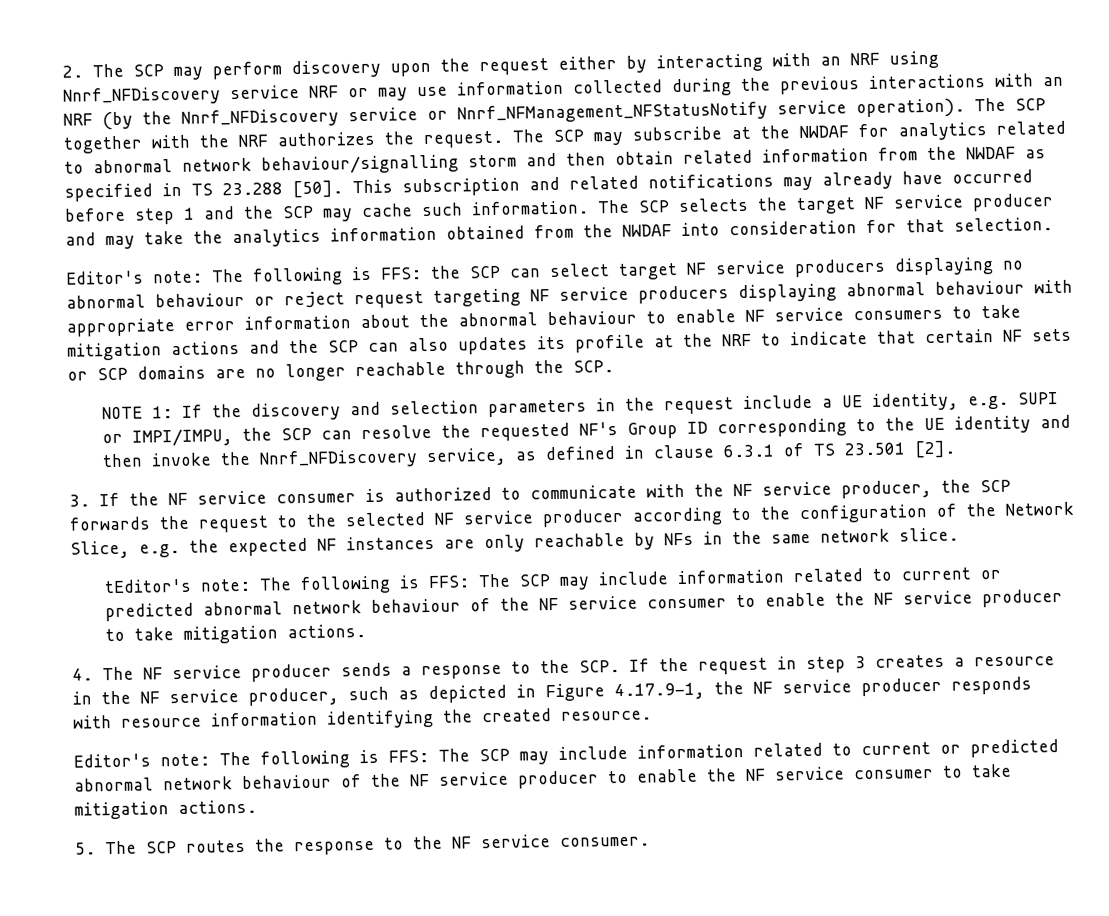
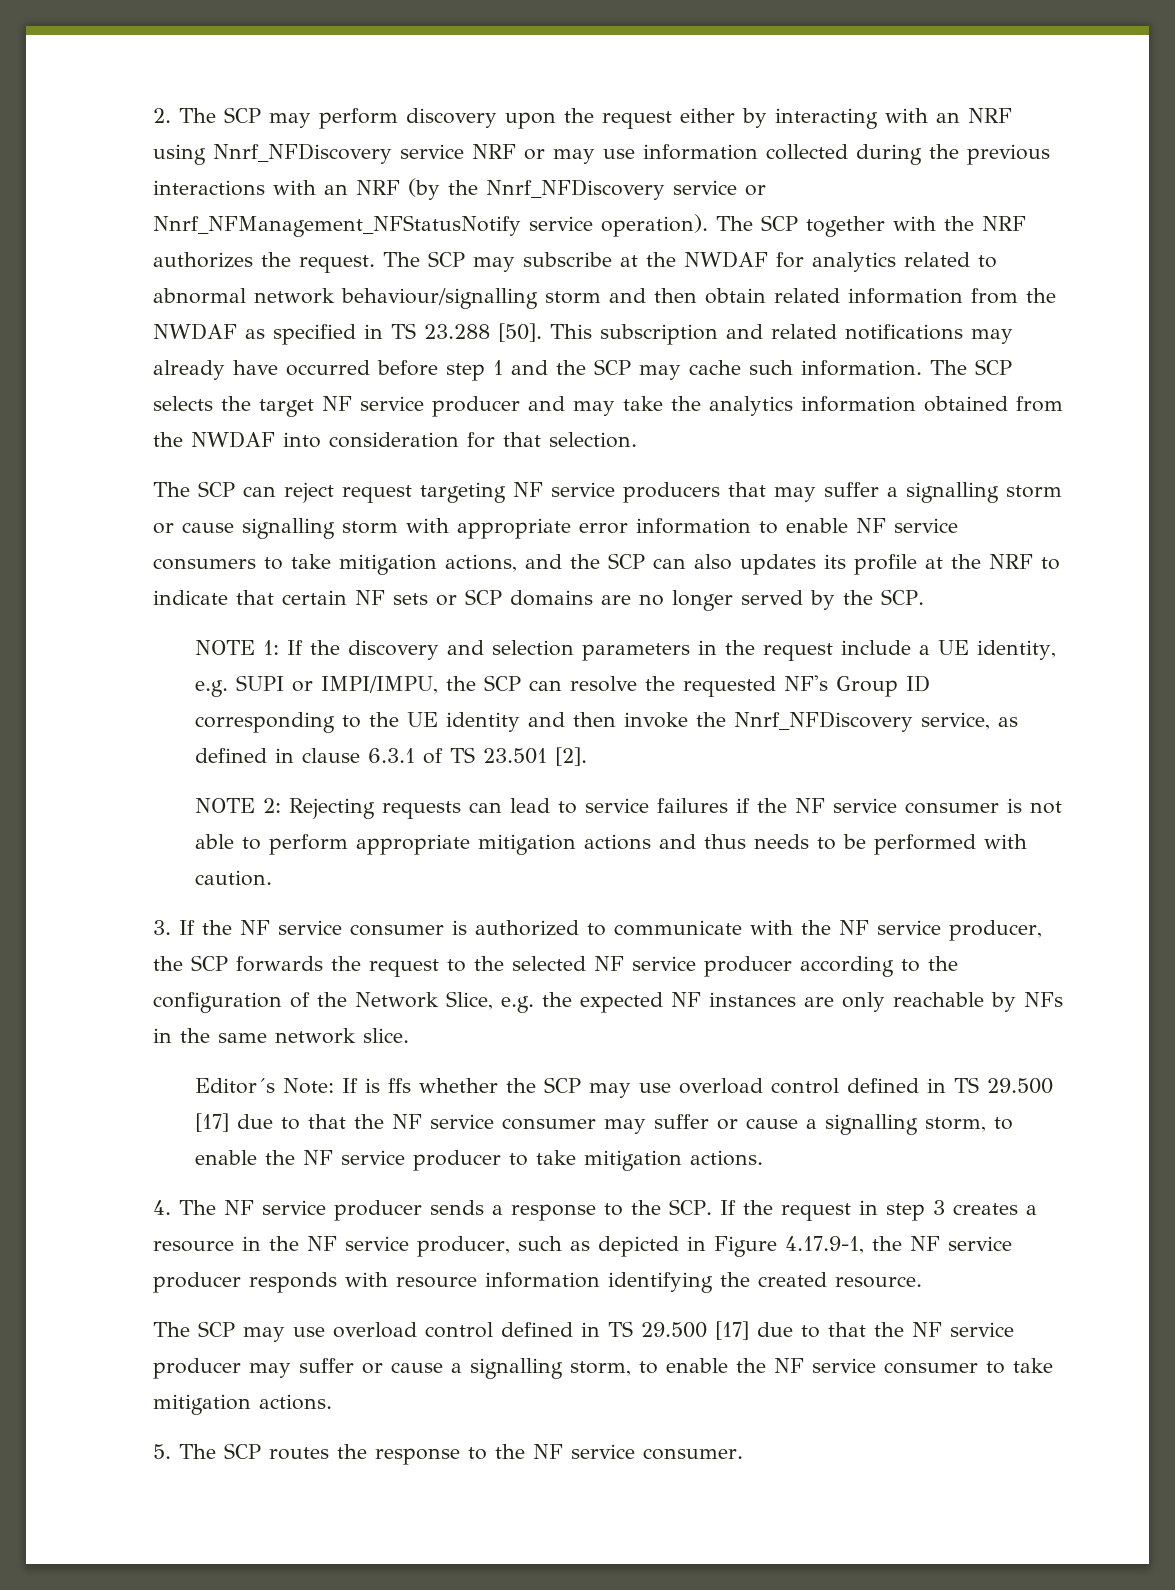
- Editor's note: The following is FFS: the SCP can select target NF service producers displaying no abnormal behaviour or reject request targeting NF service producers displaying abnormal behaviour with appropriate error information about the abnormal behaviour to enable NF service consumers to take mitigation actions and the SCP can also updates its profile at the NRF to indicate that certain NF sets or SCP domains are no longer reachable through the SCP.
+ The SCP can reject request targeting NF service producers that may suffer a signalling storm or cause signalling storm with appropriate error information to enable NF service consumers to take mitigation actions, and the SCP can also updates its profile at the NRF to indicate that certain NF sets or SCP domains are no longer served by the SCP.
+ NOTE 2: Rejecting requests can lead to service failures if the NF service consumer is not able to perform appropriate mitigation actions and thus needs to be performed with caution.
- tEditor's note: The following is FFS: The SCP may include information related to current or predicted abnormal network behaviour of the NF service consumer to enable the NF service producer to take mitigation actions.
+ Editor´s Note: If is ffs whether the SCP may use overload control defined in TS 29.500 [17] due to that the NF service consumer may suffer or cause a signalling storm, to enable the NF service producer to take mitigation actions.
- Editor's note: The following is FFS: The SCP may include information related to current or predicted abnormal network behaviour of the NF service producer to enable the NF service consumer to take mitigation actions.
+ The SCP may use overload control defined in TS 29.500 [17] due to that the NF service producer may suffer or cause a signalling storm, to enable the NF service consumer to take mitigation actions.

